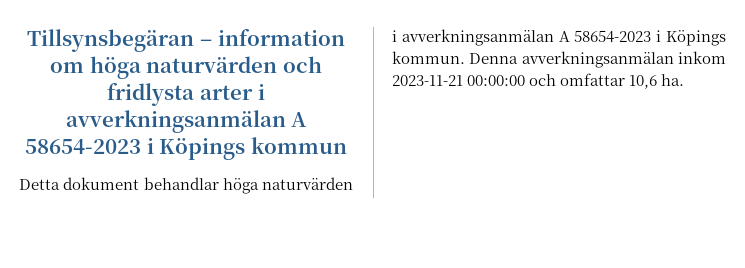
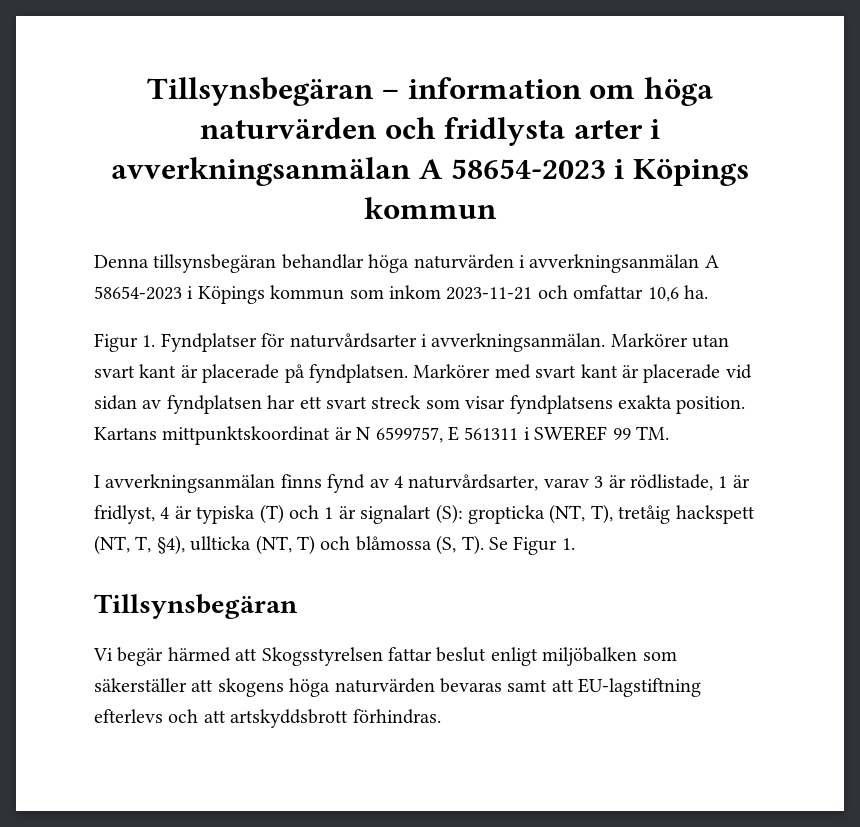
- Detta dokument behandlar höga naturvärden i avverkningsanmälan A 58654-2023 i Köpings kommun. Denna avverkningsanmälan inkom 2023-11-21 00:00:00 och omfattar 10,6 ha.
+ Denna tillsynsbegäran behandlar höga naturvärden i avverkningsanmälan A 58654-2023 i Köpings kommun som inkom 2023-11-21 och omfattar 10,6 ha.
+ Figur 1. Fyndplatser för naturvårdsarter i avverkningsanmälan. Markörer utan svart kant är placerade på fyndplatsen. Markörer med svart kant är placerade vid sidan av fyndplatsen har ett svart streck som visar fyndplatsens exakta position. Kartans mittpunktskoordinat är N 6599757, E 561311 i SWEREF 99 TM.
+ I avverkningsanmälan finns fynd av 4 naturvårdsarter, varav 3 är rödlistade, 1 är fridlyst, 4 är typiska (T) och 1 är signalart (S): gropticka (NT, T), tretåig hackspett (NT, T, §4), ullticka (NT, T) och blåmossa (S, T). Se Figur 1.
+ Tillsynsbegäran
+ Vi begär härmed att Skogsstyrelsen fattar beslut enligt miljöbalken som säkerställer att skogens höga naturvärden bevaras samt att EU-lagstiftning efterlevs och att artskyddsbrott förhindras.

